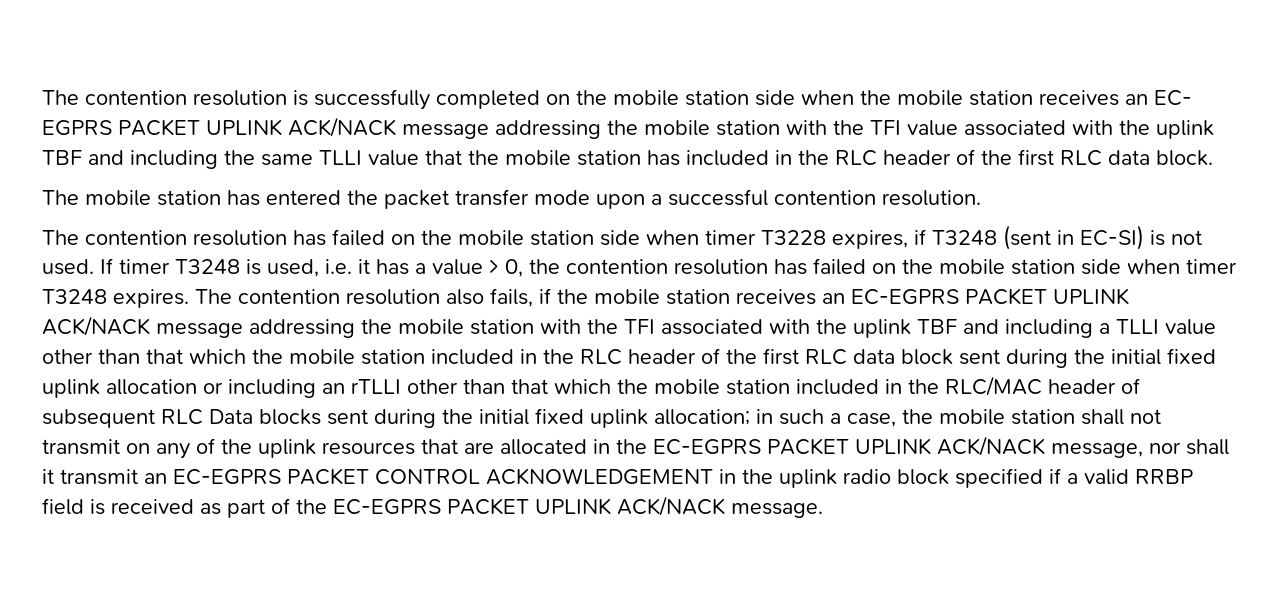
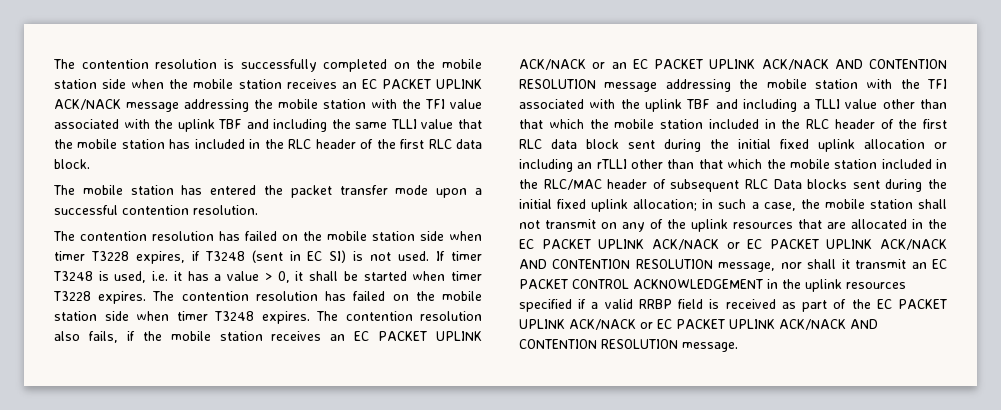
- The contention resolution is successfully completed on the mobile station side when the mobile station receives an EC- EGPRS PACKET UPLINK ACK/NACK message addressing the mobile station with the TFI value associated with the uplink TBF and including the same TLLI value that the mobile station has included in the RLC header of the first RLC data block.
+ The contention resolution is successfully completed on the mobile station side when the mobile station receives an EC PACKET UPLINK ACK/NACK message addressing the mobile station with the TFI value associated with the uplink TBF and including the same TLLI value that the mobile station has included in the RLC header of the first RLC data block.
- The contention resolution has failed on the mobile station side when timer T3228 expires, if T3248 (sent in EC-SI) is not used.
+ The contention resolution has failed on the mobile station side when timer T3228 expires, if T3248 (sent in EC SI) is not used.
- If timer T3248 is used, i.e. it has a value > 0, the contention resolution has failed on the mobile station side when timer T3248 expires.
+ If timer T3248 is used, i.e. it has a value > 0, it shall be started when timer T3228 expires. The contention resolution has failed on the mobile station side when timer T3248 expires.
- The contention resolution also fails, if the mobile station receives an EC-EGPRS PACKET UPLINK ACK/NACK message addressing the mobile station with the TFI associated with the uplink TBF and including a TLLI value other than that which the mobile station included in the RLC header of the first RLC data block sent during the initial fixed uplink allocation or including an rTLLI other than that which the mobile station included in the RLC/MAC header of subsequent RLC Data blocks sent during the initial fixed uplink allocation;
+ The contention resolution also fails, if the mobile station receives an EC PACKET UPLINK ACK/NACK or an EC PACKET UPLINK ACK/NACK AND CONTENTION RESOLUTION message addressing the mobile station with the TFI associated with the uplink TBF and including a TLLI value other than that which the mobile station included in the RLC header of the first RLC data block sent during the initial fixed uplink allocation or including an rTLLI other than that which the mobile station included in the RLC/MAC header of subsequent RLC Data blocks sent during the initial fixed uplink allocation;
- in such a case, the mobile station shall not transmit on any of the uplink resources that are allocated in the EC-EGPRS PACKET UPLINK ACK/NACK message, nor shall it transmit an EC-EGPRS PACKET CONTROL ACKNOWLEDGEMENT in the uplink radio block specified if a valid RRBP field is received as part of the EC-EGPRS PACKET UPLINK ACK/NACK message.
+ in such a case, the mobile station shall not transmit on any of the uplink resources that are allocated in the EC PACKET UPLINK ACK/NACK or EC PACKET UPLINK ACK/NACK AND CONTENTION RESOLUTION message, nor shall it transmit an EC PACKET CONTROL ACKNOWLEDGEMENT in the uplink resources specified if a valid RRBP field is received as part of the EC PACKET UPLINK ACK/NACK or EC PACKET UPLINK ACK/NACK AND CONTENTION RESOLUTION message.

